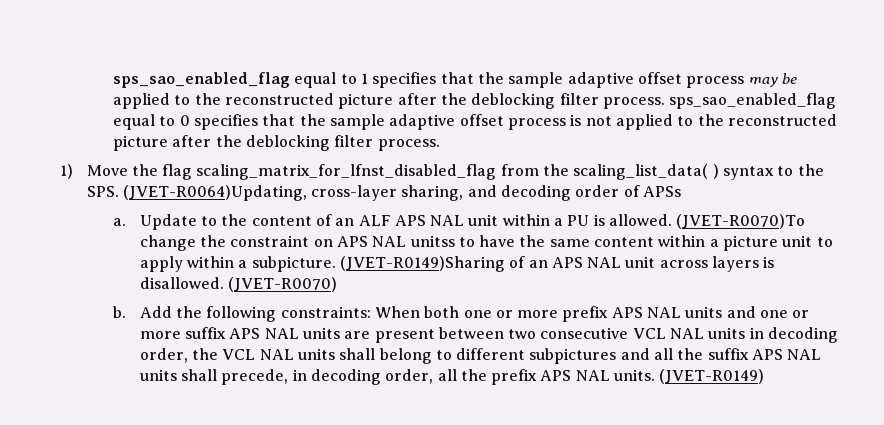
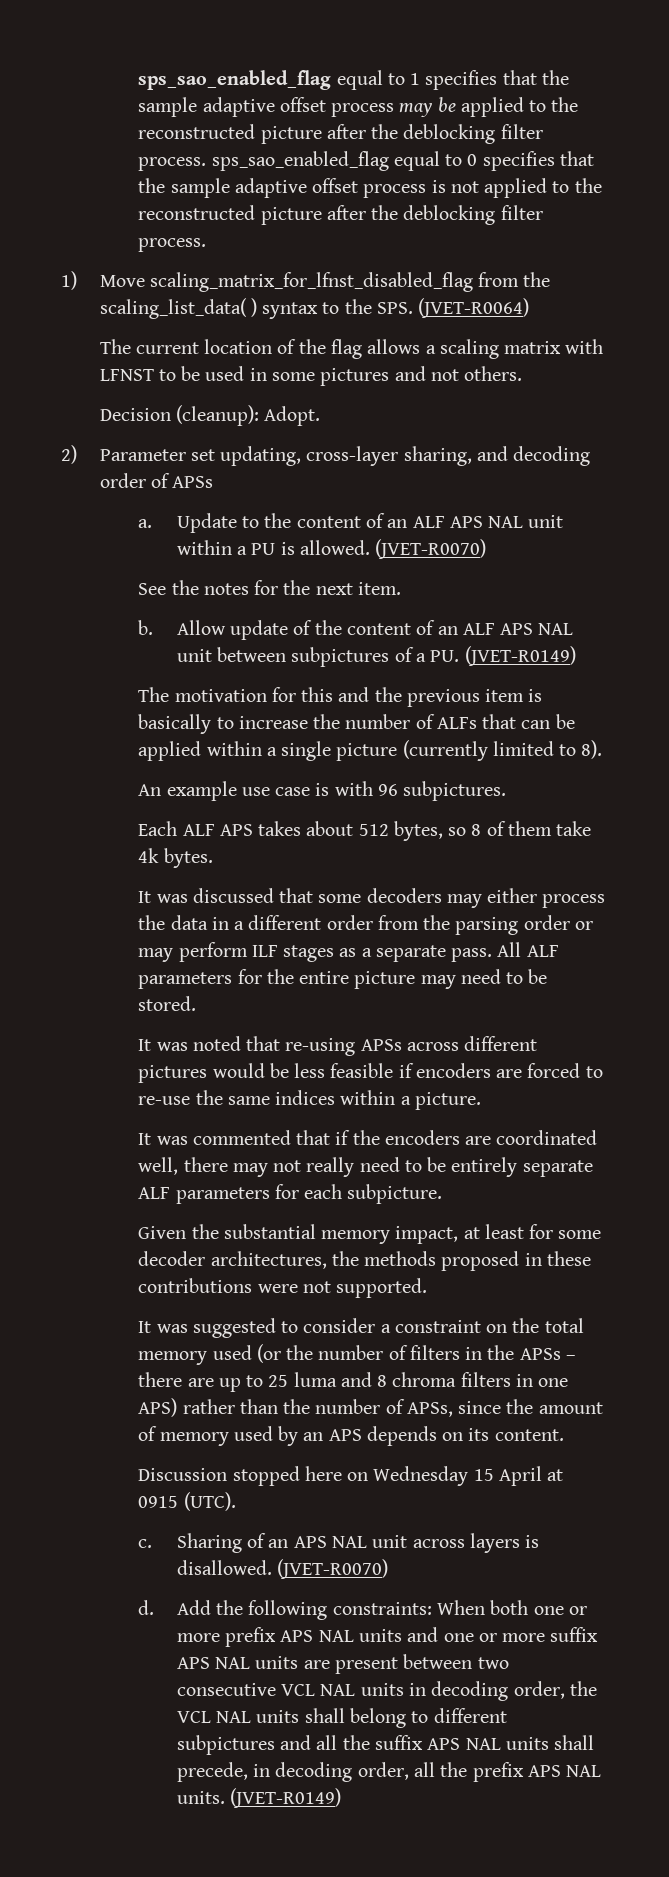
- 1) Move the flag scaling_matrix_for_lfnst_disabled_flag from the scaling_list_data( ) syntax to the SPS. (JVET-R0064)Updating, cross-layer sharing, and decoding order of APSs
+ 1) Move scaling_matrix_for_lfnst_disabled_flag from the scaling_list_data( ) syntax to the SPS. (JVET-R0064)
+ The current location of the flag allows a scaling matrix with LFNST to be used in some pictures and not others.
+ Decision (cleanup): Adopt.
+ 2) Parameter set updating, cross-layer sharing, and decoding order of APSs
- Update to the content of an ALF APS NAL unit within a PU is allowed. (JVET-R0070)To change the constraint on APS NAL unitss to have the same content within a picture unit to apply within a subpicture. (JVET-R0149)Sharing of an APS NAL unit across layers is disallowed.
+ Update to the content of an ALF APS NAL unit within a PU is allowed. (JVET-R0070)
+ See the notes for the next item.
+ b. Allow update of the content of an ALF APS NAL unit between subpictures of a PU. (JVET-R0149)
+ The motivation for this and the previous item is basically to increase the number of ALFs that can be applied within a single picture (currently limited to 8).
+ An example use case is with 96 subpictures.
+ Each ALF APS takes about 512 bytes, so 8 of them take 4k bytes.
+ It was discussed that some decoders may either process the data in a different order from the parsing order or may perform ILF stages as a separate pass. All ALF parameters for the entire picture may need to be stored.
+ It was noted that re-using APSs across different pictures would be less feasible if encoders are forced to re-use the same indices within a picture.
+ It was commented that if the encoders are coordinated well, there may not really need to be entirely separate ALF parameters for each subpicture.
+ Given the substantial memory impact, at least for some decoder architectures, the methods proposed in these contributions were not supported.
+ It was suggested to consider a constraint on the total memory used (or the number of filters in the APSs – there are up to 25 luma and 8 chroma filters in one APS) rather than the number of APSs, since the amount of memory used by an APS depends on its content.
+ Discussion stopped here on Wednesday 15 April at 0915 (UTC).
+ c. Sharing of an APS NAL unit across layers is disallowed.
- b.
+ d.

